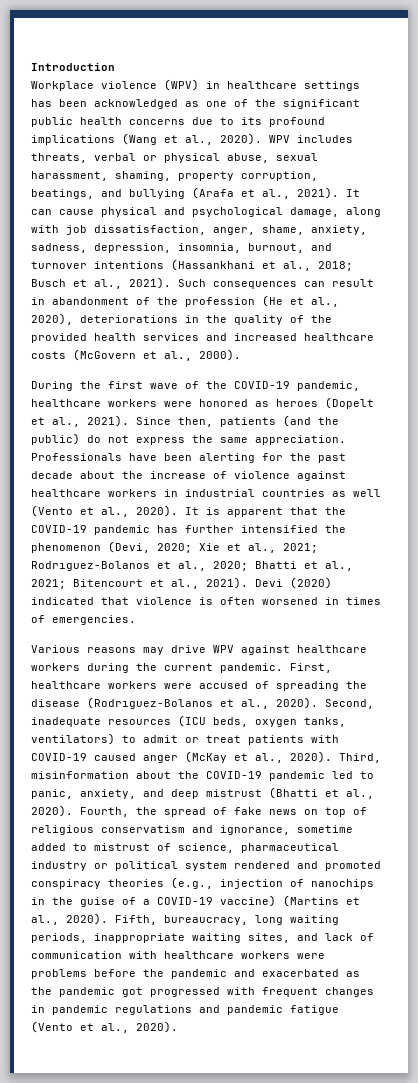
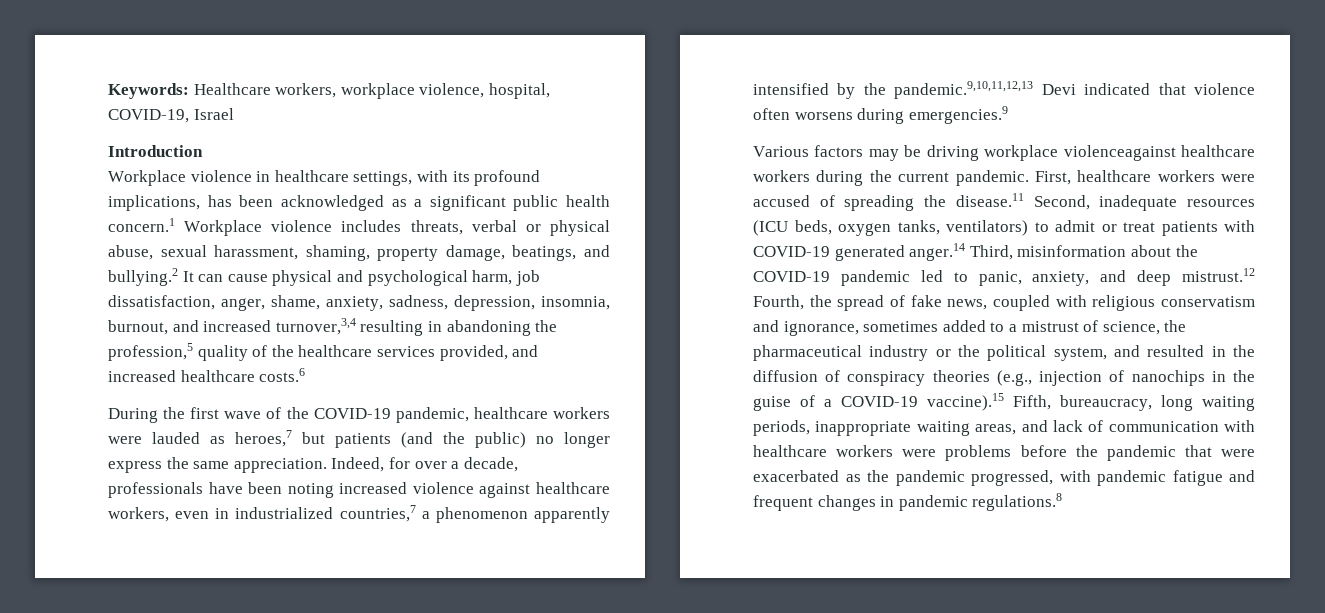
+ Keywords: Healthcare workers, workplace violence, hospital, COVID-19, Israel
- Workplace violence (WPV) in healthcare settings has been acknowledged as one of the significant public health concerns due to its profound implications (Wang et al., 2020). WPV includes threats, verbal or physical abuse, sexual harassment, shaming, property corruption, beatings, and bullying (Arafa et al., 2021). It can cause physical and psychological damage, along with job dissatisfaction, anger, shame, anxiety, sadness, depression, insomnia, burnout, and turnover intentions (Hassankhani et al., 2018; Busch et al., 2021). Such consequences can result in abandonment of the profession (He et al., 2020), deteriorations in the quality of the provided health services and increased healthcare costs (McGovern et al., 2000).
+ Workplace violence in healthcare settings, with its profound implications, has been acknowledged as a significant public health concern.1 Workplace violence includes threats, verbal or physical abuse, sexual harassment, shaming, property damage, beatings, and bullying.2 It can cause physical and psychological harm, job dissatisfaction, anger, shame, anxiety, sadness, depression, insomnia, burnout, and increased turnover,3,4 resulting in abandoning the profession,5 quality of the healthcare services provided, and increased healthcare costs.6
- During the first wave of the COVID-19 pandemic, healthcare workers were honored as heroes (Dopelt et al., 2021). Since then, patients (and the public) do not express the same appreciation.
+ During the first wave of the COVID-19 pandemic, healthcare workers were lauded as heroes,7 but patients (and the public) no longer express the same appreciation.
- Professionals have been alerting for the past decade about the increase of violence against healthcare workers in industrial countries as well (Vento et al., 2020). It is apparent that the COVID-19 pandemic has further intensified the phenomenon (Devi, 2020; Xie et al., 2021; Rodrıguez-Bolanos et al., 2020; Bhatti et al., 2021; Bitencourt et al., 2021). Devi (2020) indicated that violence is often worsened in times of emergencies.
- Various reasons may drive WPV against healthcare workers during the current pandemic.
+ Indeed, for over a decade, professionals have been noting increased violence against healthcare workers, even in industrialized countries,7 a phenomenon apparently intensified by the pandemic.9,10,11,12,13 Devi indicated that violence often worsens during emergencies.9
+ Various factors may be driving workplace violenceagainst healthcare workers during the current pandemic.
- First, healthcare workers were accused of spreading the disease (Rodrıguez-Bolanos et al., 2020). Second, inadequate resources (ICU beds, oxygen tanks, ventilators) to admit or treat patients with COVID-19 caused anger (McKay et al., 2020). Third, misinformation about the COVID-19 pandemic led to panic, anxiety, and deep mistrust (Bhatti et al., 2020). Fourth, the spread of fake news on top of religious conservatism and ignorance, sometime added to mistrust of science, pharmaceutical industry or political system rendered and promoted conspiracy theories (e.g., injection of nanochips in the guise of a COVID-19 vaccine) (Martins et al., 2020). Fifth, bureaucracy, long waiting periods, inappropriate waiting sites, and lack of communication with healthcare workers were problems before the pandemic and exacerbated as the pandemic got progressed with frequent changes in pandemic regulations and pandemic fatigue (Vento et al., 2020).
+ First, healthcare workers were accused of spreading the disease.11 Second, inadequate resources (ICU beds, oxygen tanks, ventilators) to admit or treat patients with COVID-19 generated anger.14 Third, misinformation about the COVID-19 pandemic led to panic, anxiety, and deep mistrust.12 Fourth, the spread of fake news, coupled with religious conservatism and ignorance, sometimes added to a mistrust of science, the pharmaceutical industry or the political system, and resulted in the diffusion of conspiracy theories (e.g., injection of nanochips in the guise of a COVID-19 vaccine).15 Fifth, bureaucracy, long waiting periods, inappropriate waiting areas, and lack of communication with healthcare workers were problems before the pandemic that were exacerbated as the pandemic progressed, with pandemic fatigue and frequent changes in pandemic regulations.8

